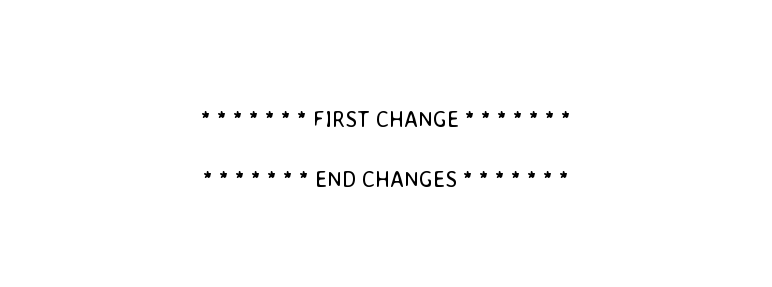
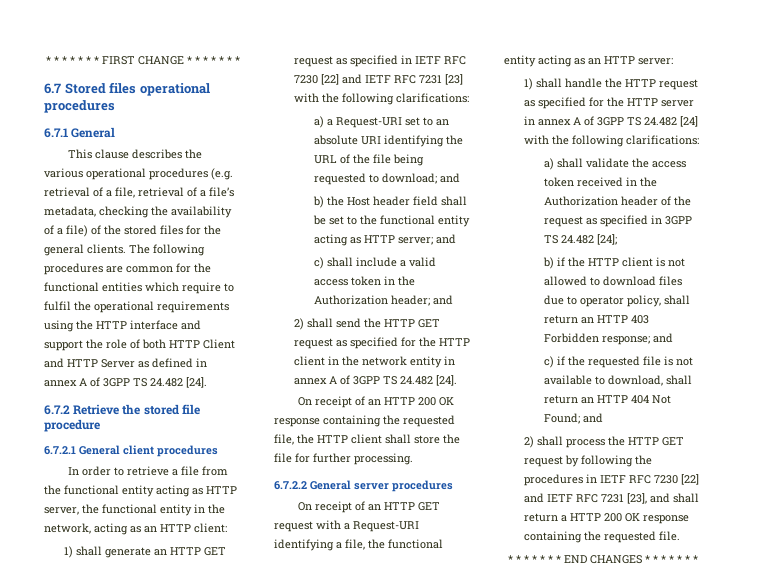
+ 6.7 Stored files operational procedures
+ 6.7.1 General
+ This clause describes the various operational procedures (e.g. retrieval of a file, retrieval of a file’s metadata, checking the availability of a file) of the stored files for the general clients. The following procedures are common for the functional entities which require to fulfil the operational requirements using the HTTP interface and support the role of both HTTP Client and HTTP Server as defined in annex A of 3GPP TS 24.482 [24].
+ 6.7.2 Retrieve the stored file procedure
+ 6.7.2.1 General client procedures
+ In order to retrieve a file from the functional entity acting as HTTP server, the functional entity in the network, acting as an HTTP client:
+ 1) shall generate an HTTP GET request as specified in IETF RFC 7230 [22] and IETF RFC 7231 [23] with the following clarifications:
+ a) a Request-URI set to an absolute URI identifying the URL of the file being requested to download; and
+ b) the Host header field shall be set to the functional entity acting as HTTP server; and
+ c) shall include a valid access token in the Authorization header; and
+ 2) shall send the HTTP GET request as specified for the HTTP client in the network entity in annex A of 3GPP TS 24.482 [24].
+ On receipt of an HTTP 200 OK response containing the requested file, the HTTP client shall store the file for further processing.
+ 6.7.2.2 General server procedures
+ On receipt of an HTTP GET request with a Request-URI identifying a file, the functional entity acting as an HTTP server:
+ 1) shall handle the HTTP request as specified for the HTTP server in annex A of 3GPP TS 24.482 [24] with the following clarifications:
+ a) shall validate the access token received in the Authorization header of the request as specified in 3GPP TS 24.482 [24];
+ b) if the HTTP client is not allowed to download files due to operator policy, shall return an HTTP 403 Forbidden response; and
+ c) if the requested file is not available to download, shall return an HTTP 404 Not Found; and
+ 2) shall process the HTTP GET request by following the procedures in IETF RFC 7230 [22] and IETF RFC 7231 [23], and shall return a HTTP 200 OK response containing the requested file.

